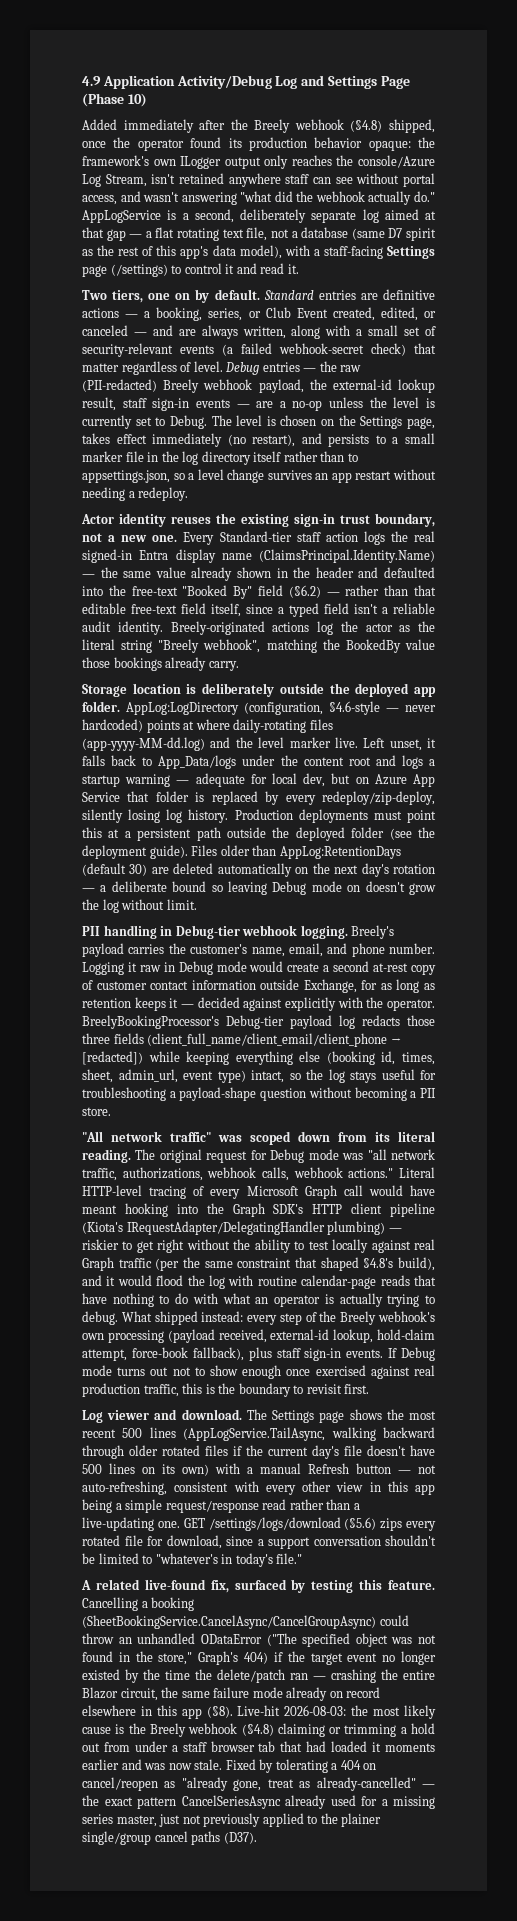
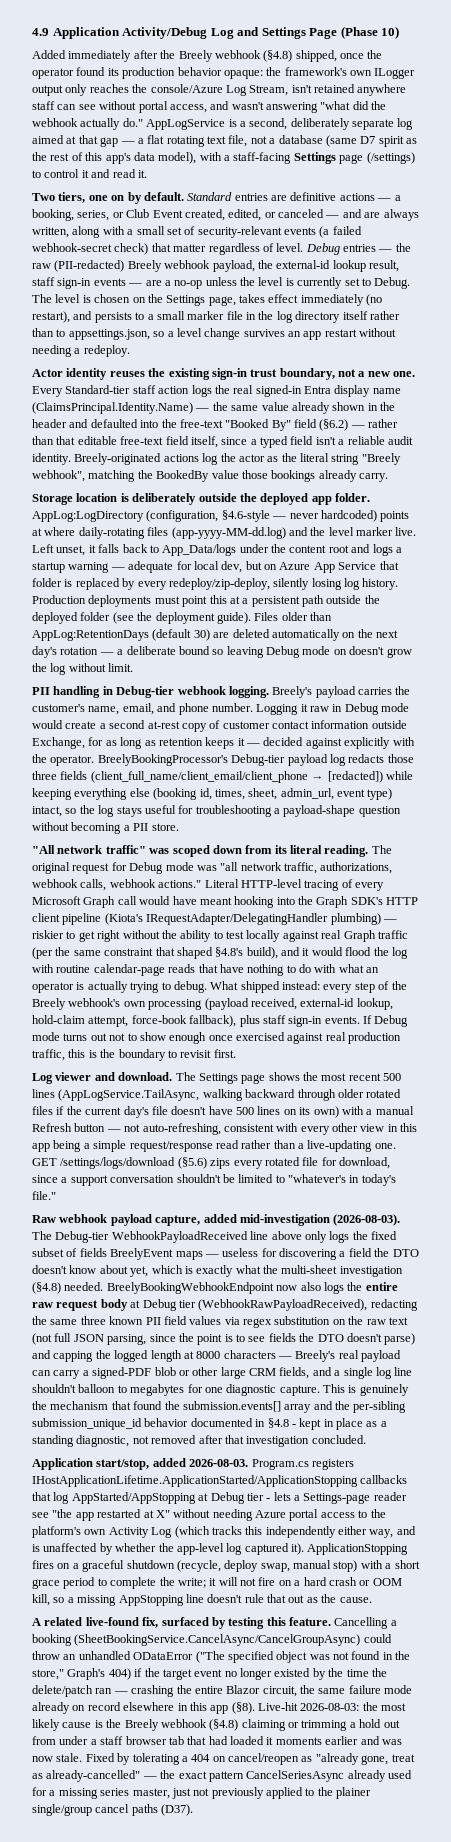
+ Raw webhook payload capture, added mid-investigation (2026-08-03). The Debug-tier WebhookPayloadReceived line above only logs the fixed subset of fields BreelyEvent maps — useless for discovering a field the DTO doesn't know about yet, which is exactly what the multi-sheet investigation (§4.8) needed. BreelyBookingWebhookEndpoint now also logs the entire raw request body at Debug tier (WebhookRawPayloadReceived), redacting the same three known PII field values via regex substitution on the raw text (not full JSON parsing, since the point is to see fields the DTO doesn't parse) and capping the logged length at 8000 characters — Breely's real payload can carry a signed-PDF blob or other large CRM fields, and a single log line shouldn't balloon to megabytes for one diagnostic capture. This is genuinely the mechanism that found the submission.events[] array and the per-sibling submission_unique_id behavior documented in §4.8 - kept in place as a standing diagnostic, not removed after that investigation concluded.
+ Application start/stop, added 2026-08-03. Program.cs registers IHostApplicationLifetime.ApplicationStarted/ApplicationStopping callbacks that log AppStarted/AppStopping at Debug tier - lets a Settings-page reader see "the app restarted at X" without needing Azure portal access to the platform's own Activity Log (which tracks this independently either way, and is unaffected by whether the app-level log captured it). ApplicationStopping fires on a graceful shutdown (recycle, deploy swap, manual stop) with a short grace period to complete the write; it will not fire on a hard crash or OOM kill, so a missing AppStopping line doesn't rule that out as the cause.

